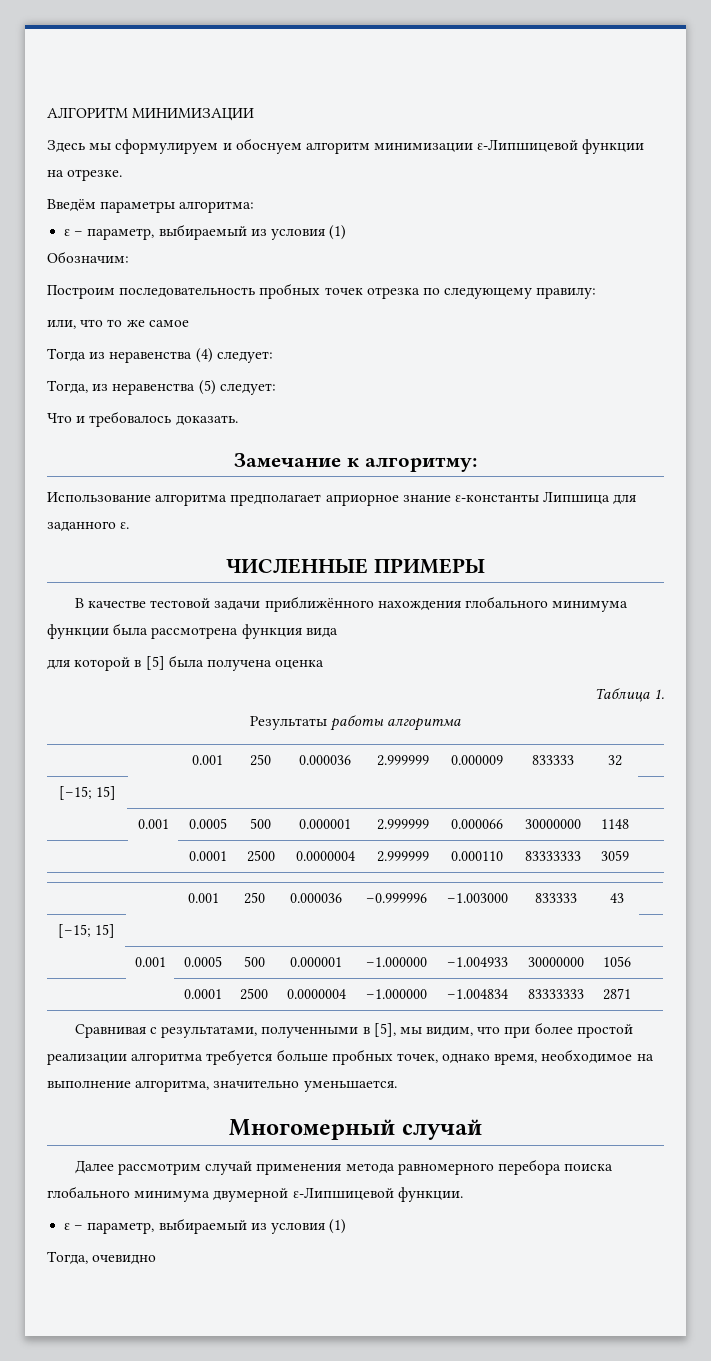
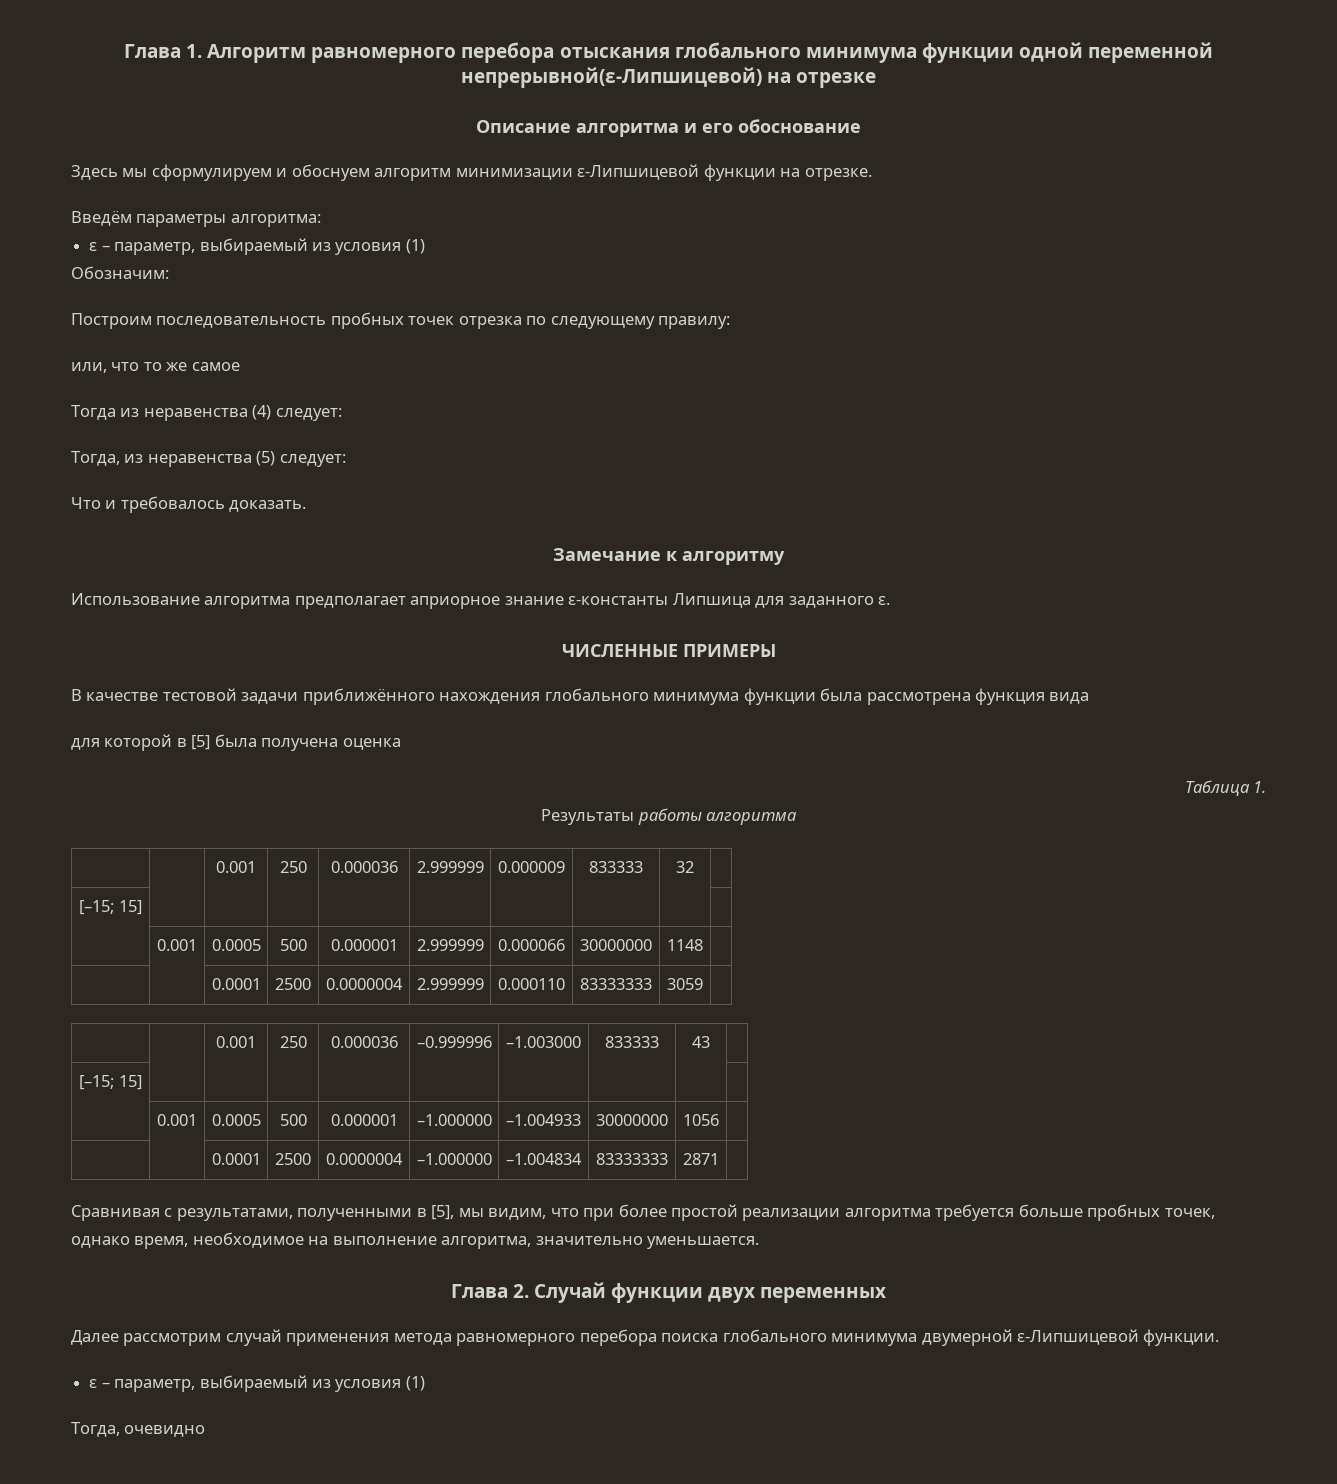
- АЛГОРИТМ МИНИМИЗАЦИИ
+ Глава 1. Алгоритм равномерного перебора отыскания глобального минимума функции одной переменной непрерывной(ε-Липшицевой) на отрезке
+ Описание алгоритма и его обоснование
- Замечание к алгоритму:
+ Замечание к алгоритму
- Многомерный случай
+ Глава 2. Случай функции двух переменных

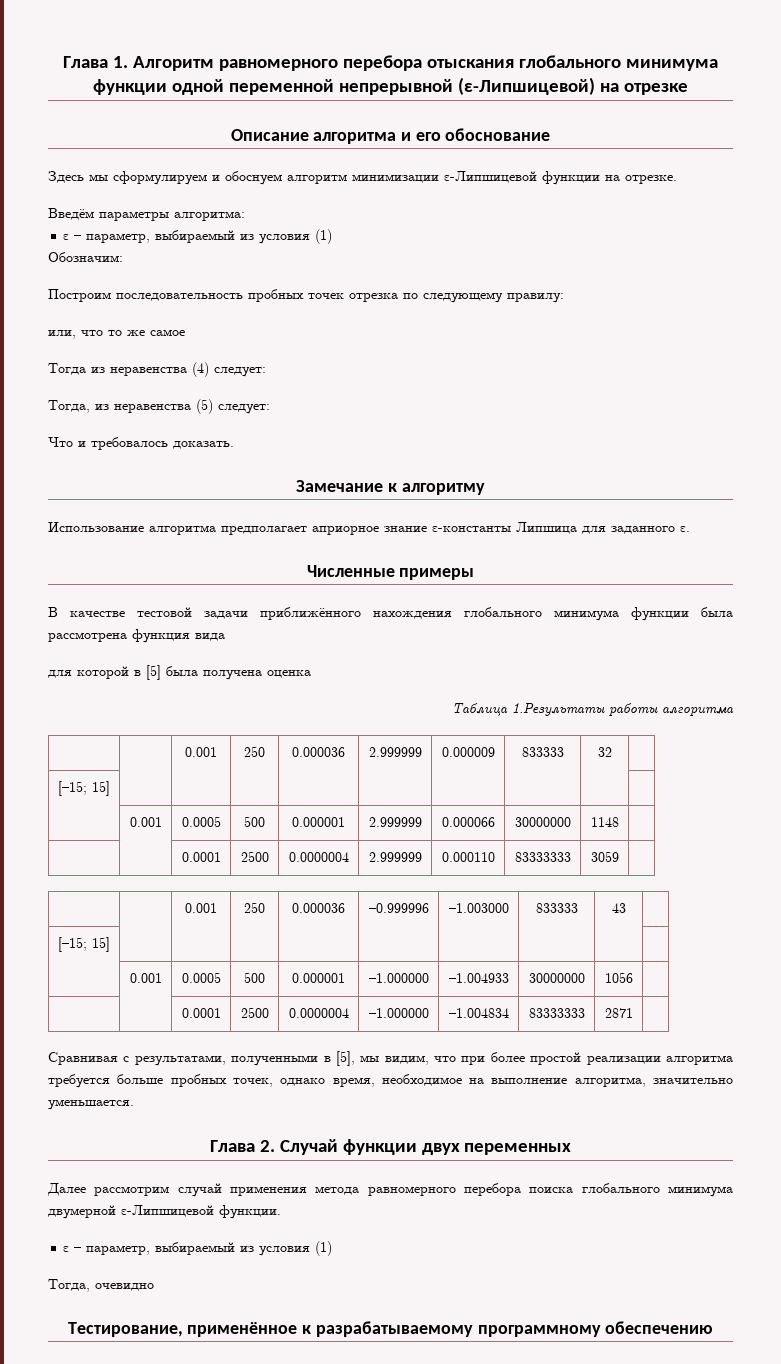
- Глава 1. Алгоритм равномерного перебора отыскания глобального минимума функции одной переменной непрерывной(ε-Липшицевой) на отрезке
+ Глава 1. Алгоритм равномерного перебора отыскания глобального минимума функции одной переменной непрерывной (ε-Липшицевой) на отрезке
- ЧИСЛЕННЫЕ ПРИМЕРЫ
+ Численные примеры
- Таблица 1.
- Результаты работы алгоритма
+ Таблица 1.Результаты работы алгоритма
+ Тестирование, применённое к разрабатываемому программному обеспечению

